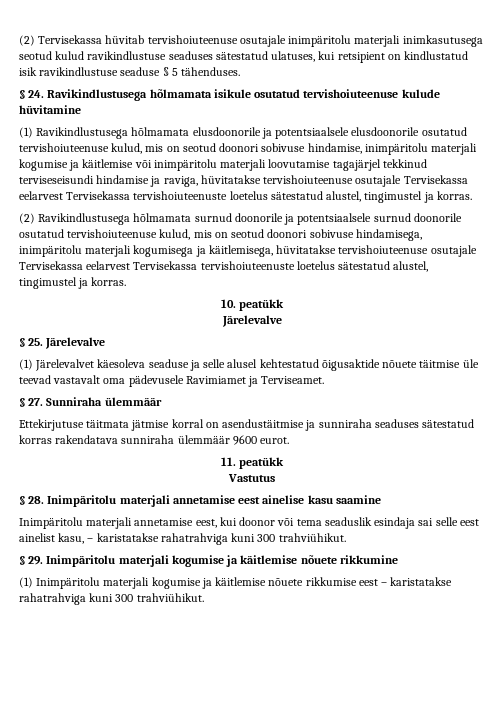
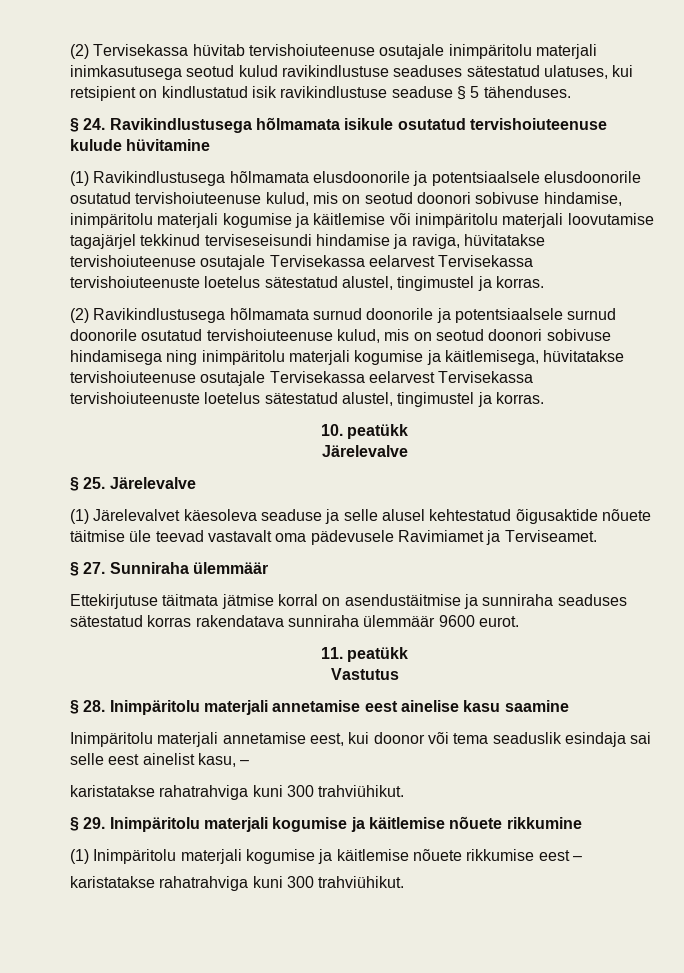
- (2) Ravikindlustusega hõlmamata surnud doonorile ja potentsiaalsele surnud doonorile osutatud tervishoiuteenuse kulud, mis on seotud doonori sobivuse hindamisega, inimpäritolu materjali kogumisega ja käitlemisega, hüvitatakse tervishoiuteenuse osutajale Tervisekassa eelarvest Tervisekassa tervishoiuteenuste loetelus sätestatud alustel, tingimustel ja korras.
+ (2) Ravikindlustusega hõlmamata surnud doonorile ja potentsiaalsele surnud doonorile osutatud tervishoiuteenuse kulud, mis on seotud doonori sobivuse hindamisega ning inimpäritolu materjali kogumise ja käitlemisega, hüvitatakse tervishoiuteenuse osutajale Tervisekassa eelarvest Tervisekassa tervishoiuteenuste loetelus sätestatud alustel, tingimustel ja korras.
- Inimpäritolu materjali annetamise eest, kui doonor või tema seaduslik esindaja sai selle eest ainelist kasu, – karistatakse rahatrahviga kuni 300 trahviühikut.
+ Inimpäritolu materjali annetamise eest, kui doonor või tema seaduslik esindaja sai selle eest ainelist kasu, –
+ karistatakse rahatrahviga kuni 300 trahviühikut.
- (1) Inimpäritolu materjali kogumise ja käitlemise nõuete rikkumise eest – karistatakse rahatrahviga kuni 300 trahviühikut.
+ (1) Inimpäritolu materjali kogumise ja käitlemise nõuete rikkumise eest –
+ karistatakse rahatrahviga kuni 300 trahviühikut.

